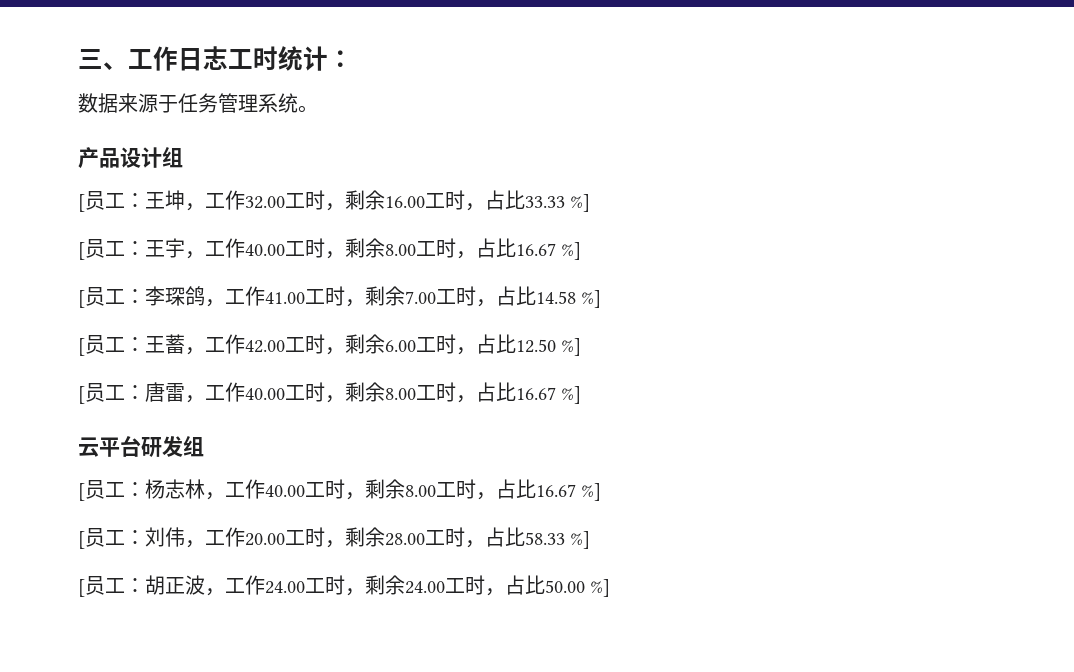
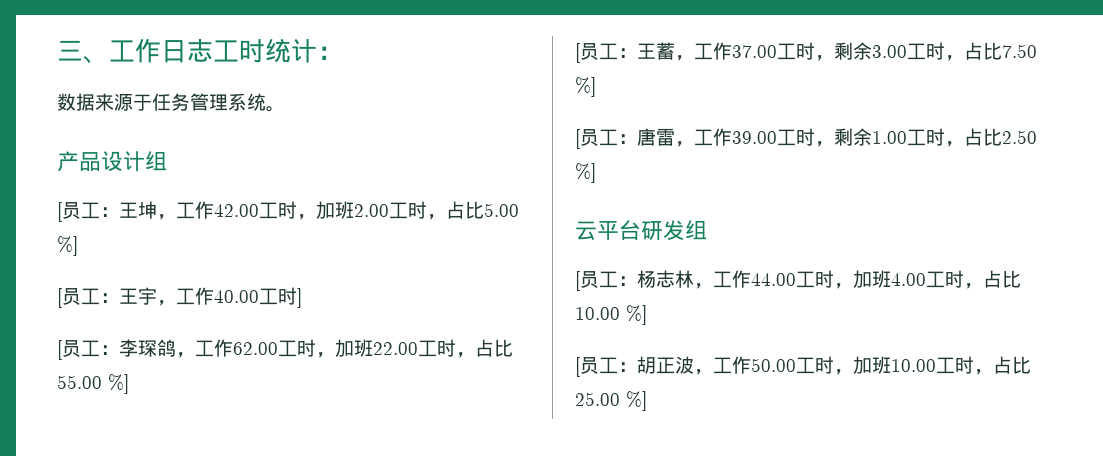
- [员工：王坤，工作32.00工时，剩余16.00工时，占比33.33 %]
+ [员工：王坤，工作42.00工时，加班2.00工时，占比5.00 %]
- [员工：王宇，工作40.00工时，剩余8.00工时，占比16.67 %]
+ [员工：王宇，工作40.00工时]
- [员工：李琛鸽，工作41.00工时，剩余7.00工时，占比14.58 %]
+ [员工：李琛鸽，工作62.00工时，加班22.00工时，占比55.00 %]
- [员工：王蓄，工作42.00工时，剩余6.00工时，占比12.50 %]
+ [员工：王蓄，工作37.00工时，剩余3.00工时，占比7.50 %]
- [员工：唐雷，工作40.00工时，剩余8.00工时，占比16.67 %]
+ [员工：唐雷，工作39.00工时，剩余1.00工时，占比2.50 %]
- [员工：杨志林，工作40.00工时，剩余8.00工时，占比16.67 %]
- [员工：刘伟，工作20.00工时，剩余28.00工时，占比58.33 %]
+ [员工：杨志林，工作44.00工时，加班4.00工时，占比10.00 %]
- [员工：胡正波，工作24.00工时，剩余24.00工时，占比50.00 %]
+ [员工：胡正波，工作50.00工时，加班10.00工时，占比25.00 %]

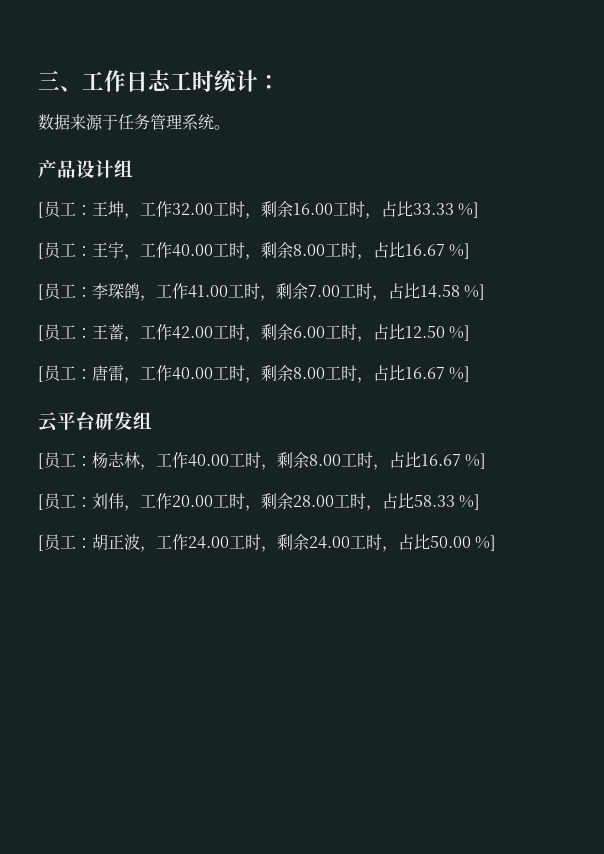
- [员工：王坤，工作42.00工时，加班2.00工时，占比5.00 %]
+ [员工：王坤，工作32.00工时，剩余16.00工时，占比33.33 %]
- [员工：王宇，工作40.00工时]
+ [员工：王宇，工作40.00工时，剩余8.00工时，占比16.67 %]
- [员工：李琛鸽，工作62.00工时，加班22.00工时，占比55.00 %]
+ [员工：李琛鸽，工作41.00工时，剩余7.00工时，占比14.58 %]
- [员工：王蓄，工作37.00工时，剩余3.00工时，占比7.50 %]
+ [员工：王蓄，工作42.00工时，剩余6.00工时，占比12.50 %]
- [员工：唐雷，工作39.00工时，剩余1.00工时，占比2.50 %]
+ [员工：唐雷，工作40.00工时，剩余8.00工时，占比16.67 %]
- [员工：杨志林，工作44.00工时，加班4.00工时，占比10.00 %]
+ [员工：杨志林，工作40.00工时，剩余8.00工时，占比16.67 %]
+ [员工：刘伟，工作20.00工时，剩余28.00工时，占比58.33 %]
- [员工：胡正波，工作50.00工时，加班10.00工时，占比25.00 %]
+ [员工：胡正波，工作24.00工时，剩余24.00工时，占比50.00 %]

